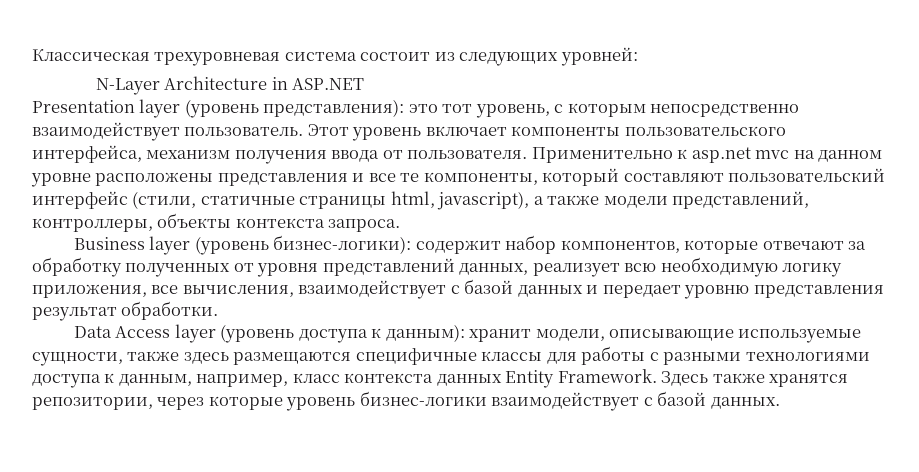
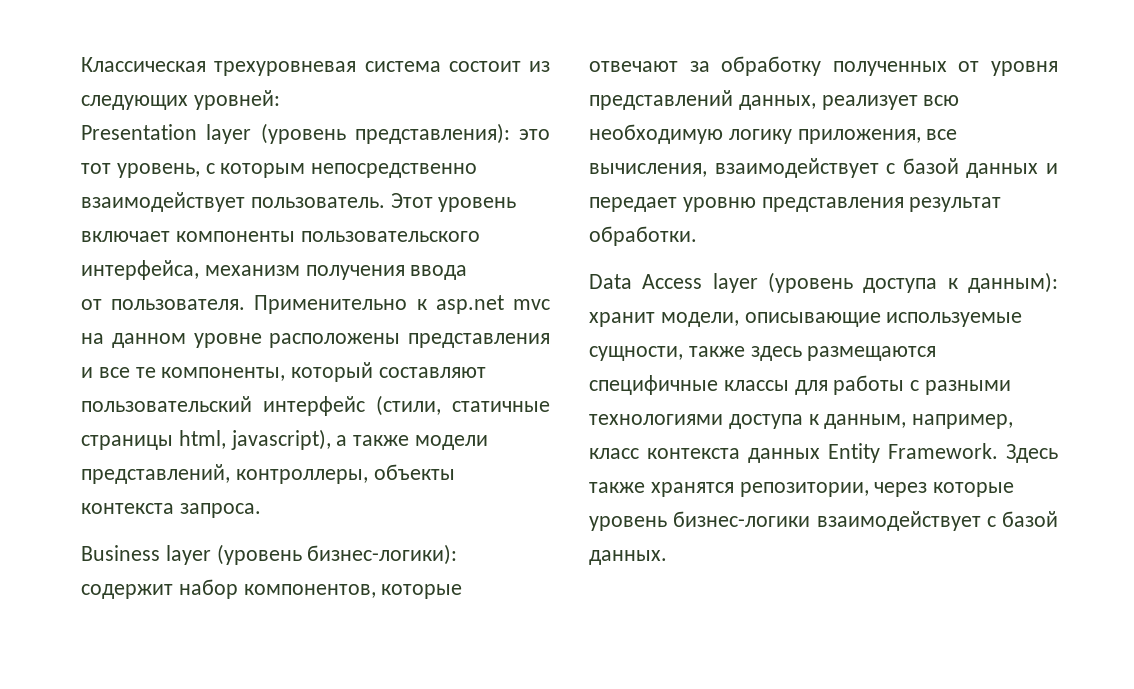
- N-Layer Architecture in ASP.NET
- Этот уровень включает компоненты пользовательского интерфейса, механизм получения ввода от пользователя.
+ Этот уровень включает компоненты пользовательского интерфейса, механизм получения ввода
+ от пользователя.

